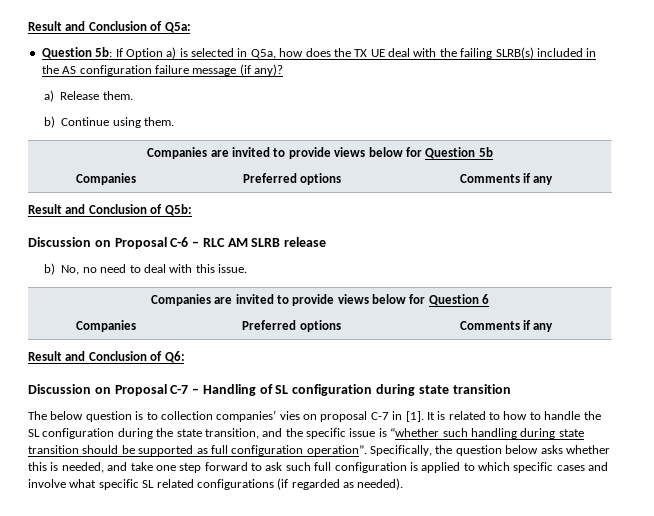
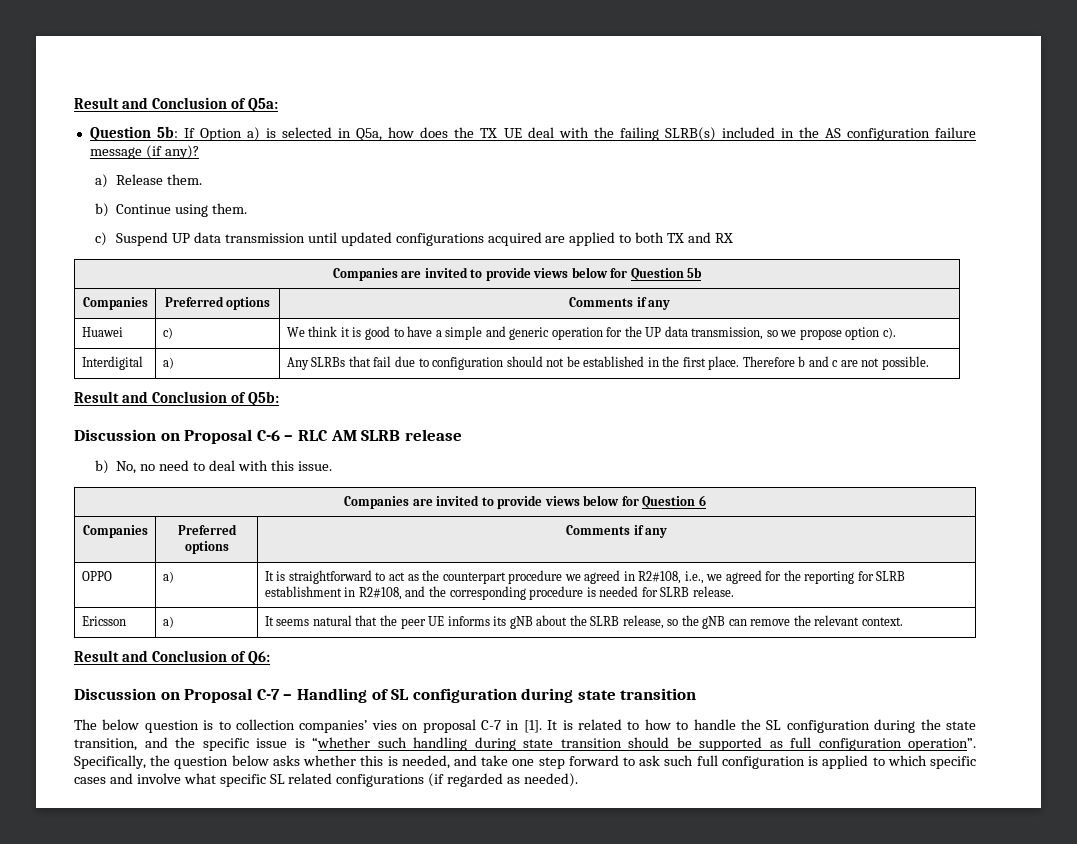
+ c) Suspend UP data transmission until updated configurations acquired are applied to both TX and RX
+ Huawei | c) | We think it is good to have a simple and generic operation for the UP data transmission, so we propose option c).
+ Interdigital | a) | Any SLRBs that fail due to configuration should not be established in the first place. Therefore b and c are not possible.
+ OPPO | a) | It is straightforward to act as the counterpart procedure we agreed in R2#108, i.e., we agreed for the reporting for SLRB establishment in R2#108, and the corresponding procedure is needed for SLRB release.
+ Ericsson | a) | It seems natural that the peer UE informs its gNB about the SLRB release, so the gNB can remove the relevant context.

